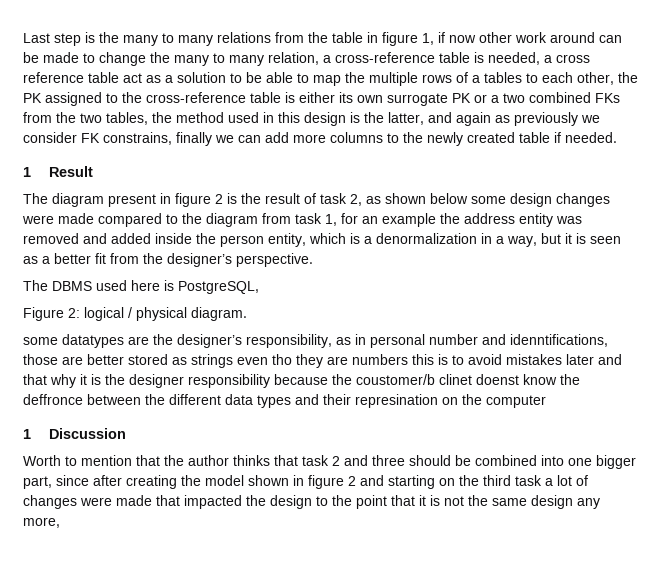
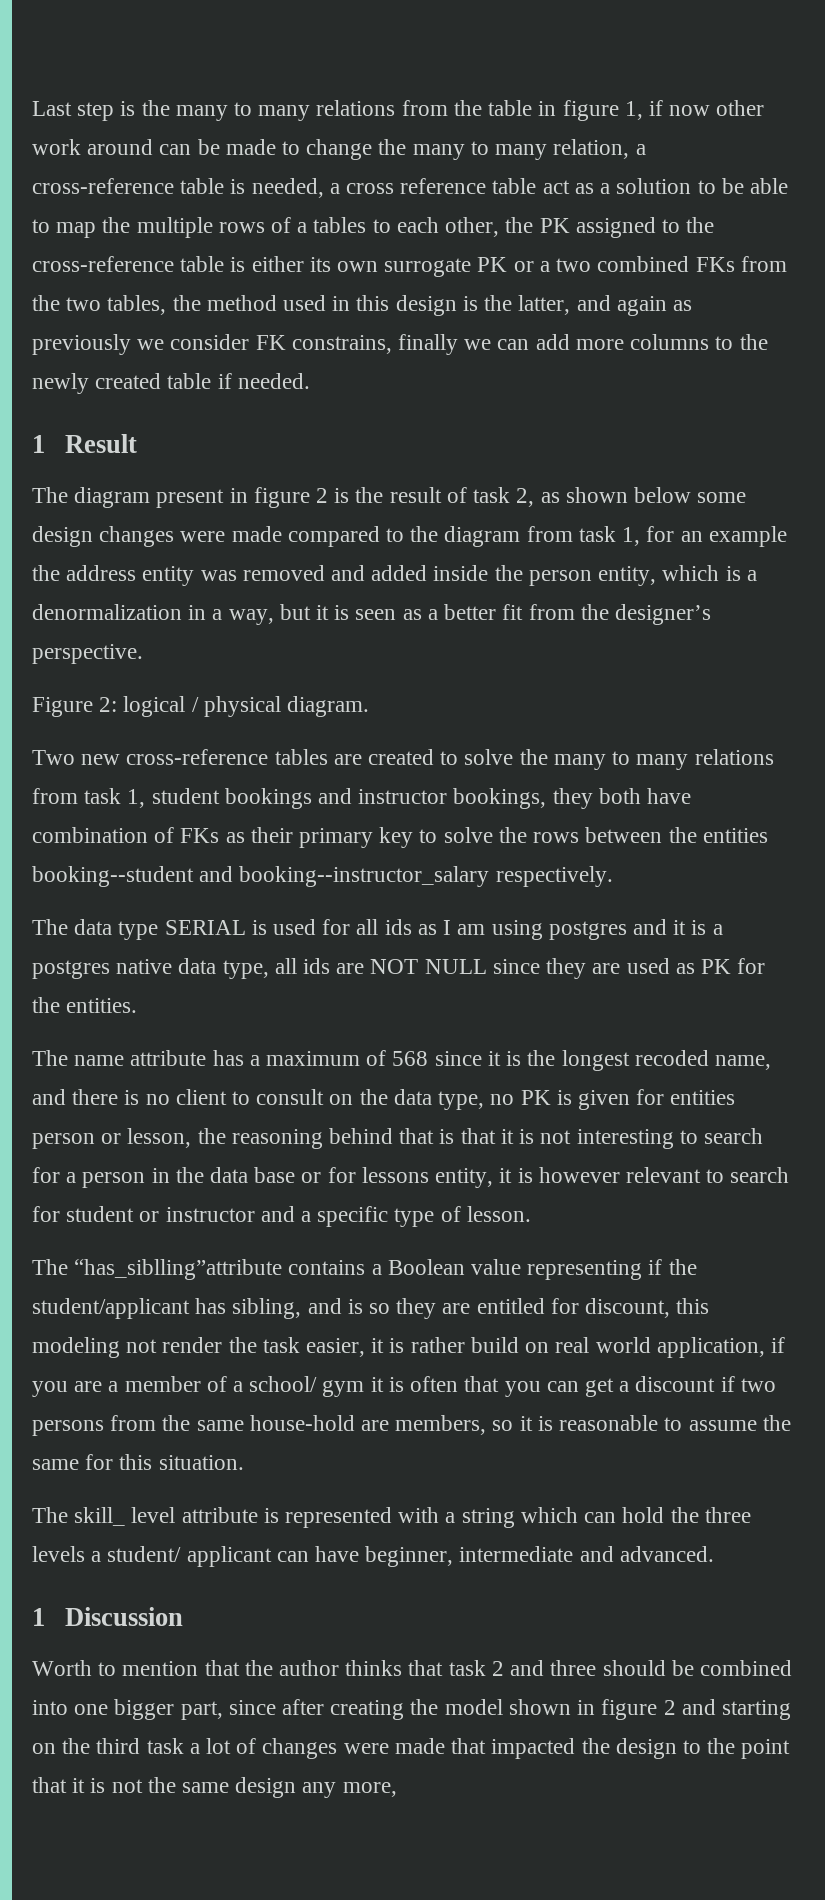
- The DBMS used here is PostgreSQL,
- some datatypes are the designer’s responsibility, as in personal number and idenntifications, those are better stored as strings even tho they are numbers this is to avoid mistakes later and that why it is the designer responsibility because the coustomer/b clinet doenst know the deffronce between the different data types and their represination on the computer
+ Two new cross-reference tables are created to solve the many to many relations from task 1, student bookings and instructor bookings, they both have combination of FKs as their primary key to solve the rows between the entities booking--student and booking--instructor_salary respectively.
+ The data type SERIAL is used for all ids as I am using postgres and it is a postgres native data type, all ids are NOT NULL since they are used as PK for the entities.
+ The name attribute has a maximum of 568 since it is the longest recoded name, and there is no client to consult on the data type, no PK is given for entities person or lesson, the reasoning behind that is that it is not interesting to search for a person in the data base or for lessons entity, it is however relevant to search for student or instructor and a specific type of lesson.
+ The “has_siblling”attribute contains a Boolean value representing if the student/applicant has sibling, and is so they are entitled for discount, this modeling not render the task easier, it is rather build on real world application, if you are a member of a school/ gym it is often that you can get a discount if two persons from the same house-hold are members, so it is reasonable to assume the same for this situation.
+ The skill_ level attribute is represented with a string which can hold the three levels a student/ applicant can have beginner, intermediate and advanced.

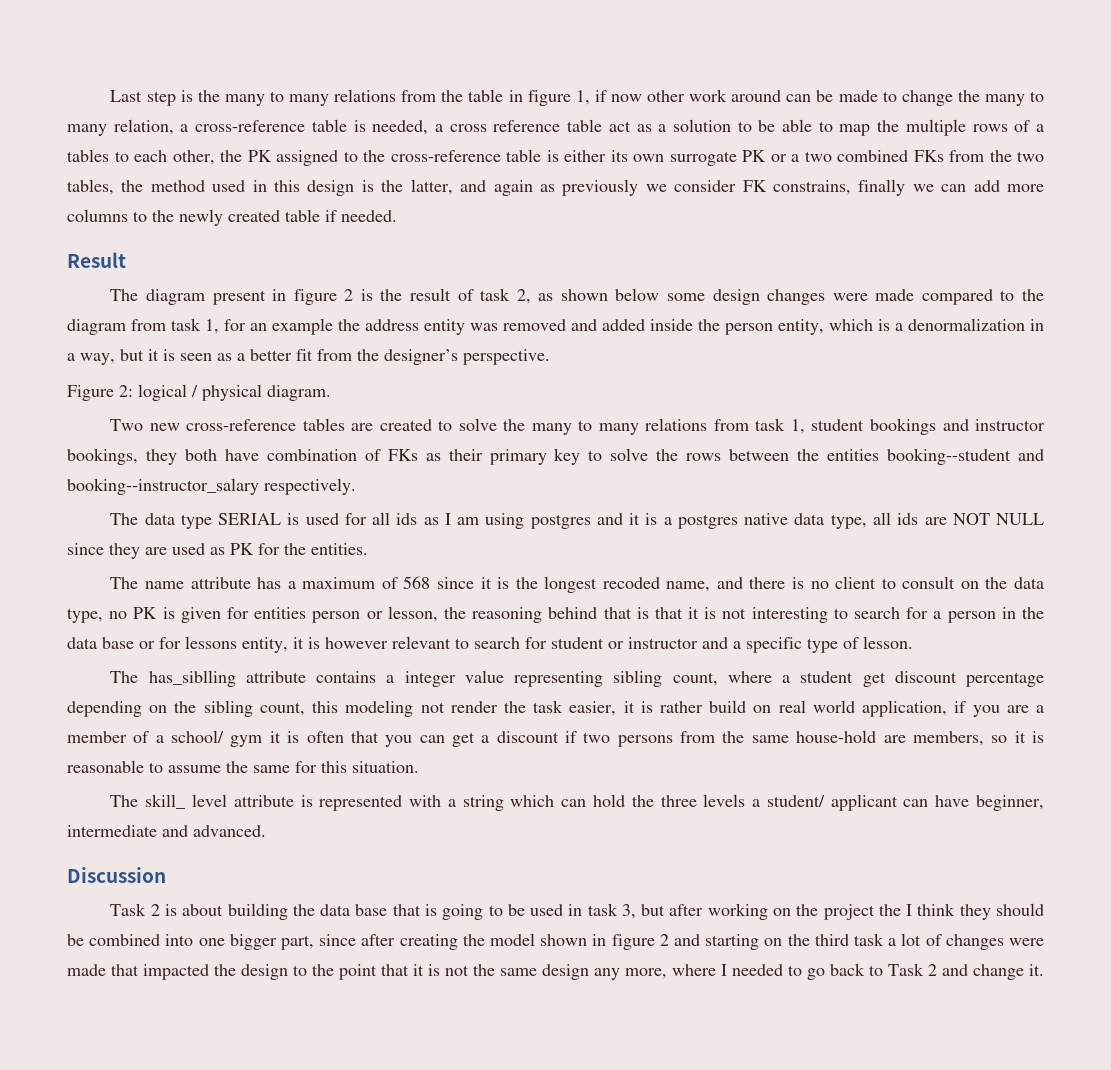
- 1 Result
+ Result
- The “has_siblling”attribute contains a Boolean value representing if the student/applicant has sibling, and is so they are entitled for discount, this modeling not render the task easier, it is rather build on real world application, if you are a member of a school/ gym it is often that you can get a discount if two persons from the same house-hold are members, so it is reasonable to assume the same for this situation.
+ The has_siblling attribute contains a integer value representing sibling count, where a student get discount percentage depending on the sibling count, this modeling not render the task easier, it is rather build on real world application, if you are a member of a school/ gym it is often that you can get a discount if two persons from the same house-hold are members, so it is reasonable to assume the same for this situation.
- 1 Discussion
+ Discussion
- Worth to mention that the author thinks that task 2 and three should be combined into one bigger part, since after creating the model shown in figure 2 and starting on the third task a lot of changes were made that impacted the design to the point that it is not the same design any more,
+ Task 2 is about building the data base that is going to be used in task 3, but after working on the project the I think they should be combined into one bigger part, since after creating the model shown in figure 2 and starting on the third task a lot of changes were made that impacted the design to the point that it is not the same design any more, where I needed to go back to Task 2 and change it.

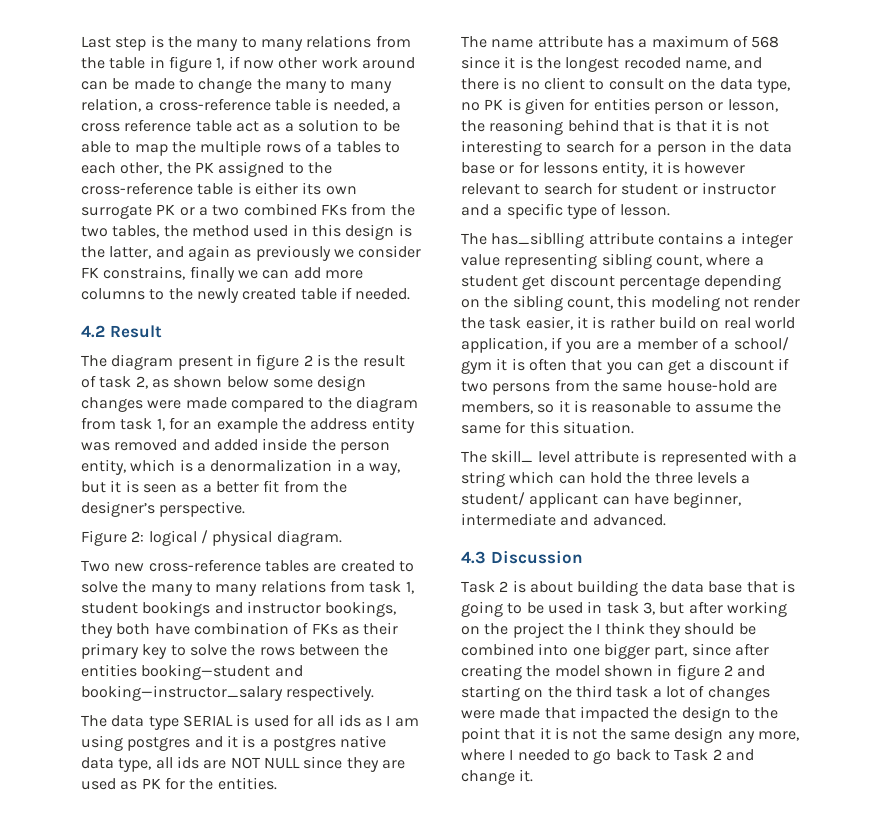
- Result
+ 4.2 Result
- Two new cross-reference tables are created to solve the many to many relations from task 1, student bookings and instructor bookings, they both have combination of FKs as their primary key to solve the rows between the entities booking--student and booking--instructor_salary respectively.
+ Two new cross-reference tables are created to solve the many to many relations from task 1, student bookings and instructor bookings, they both have combination of FKs as their primary key to solve the rows between the entities booking—student and booking—instructor_salary respectively.
- Discussion
+ 4.3 Discussion

